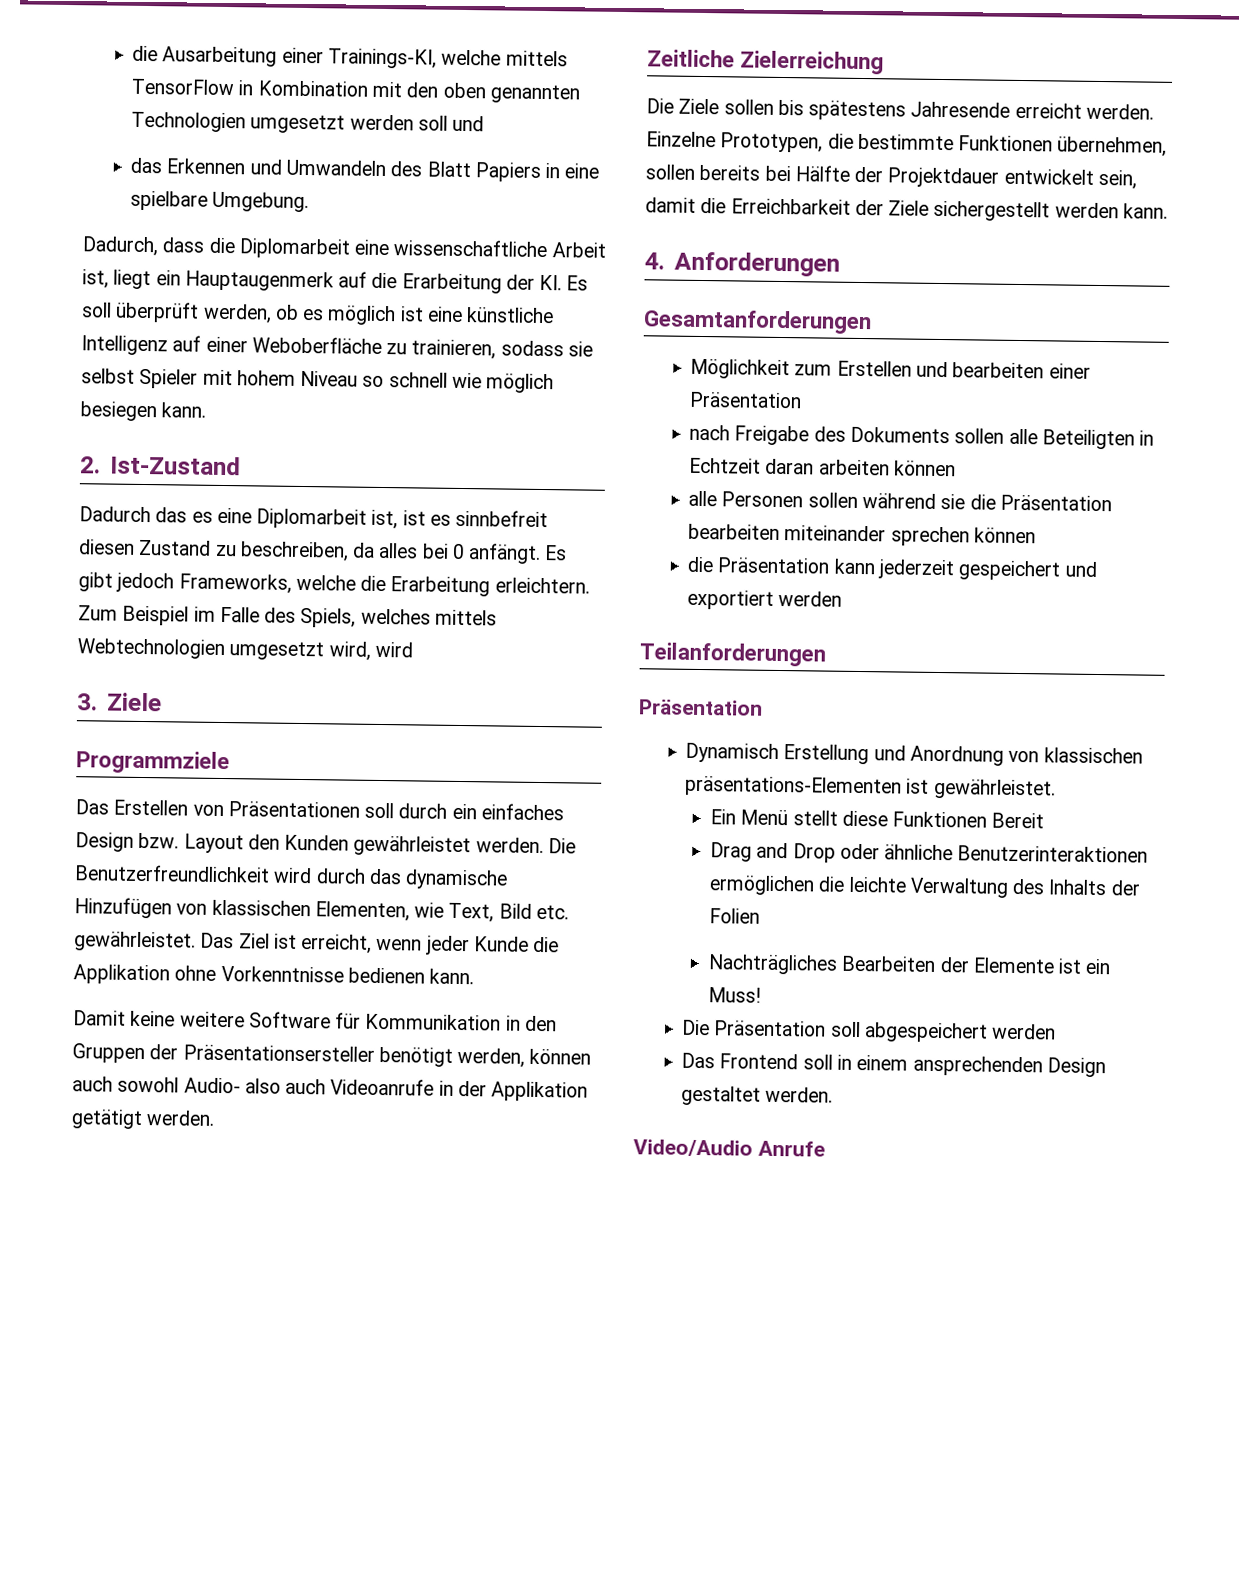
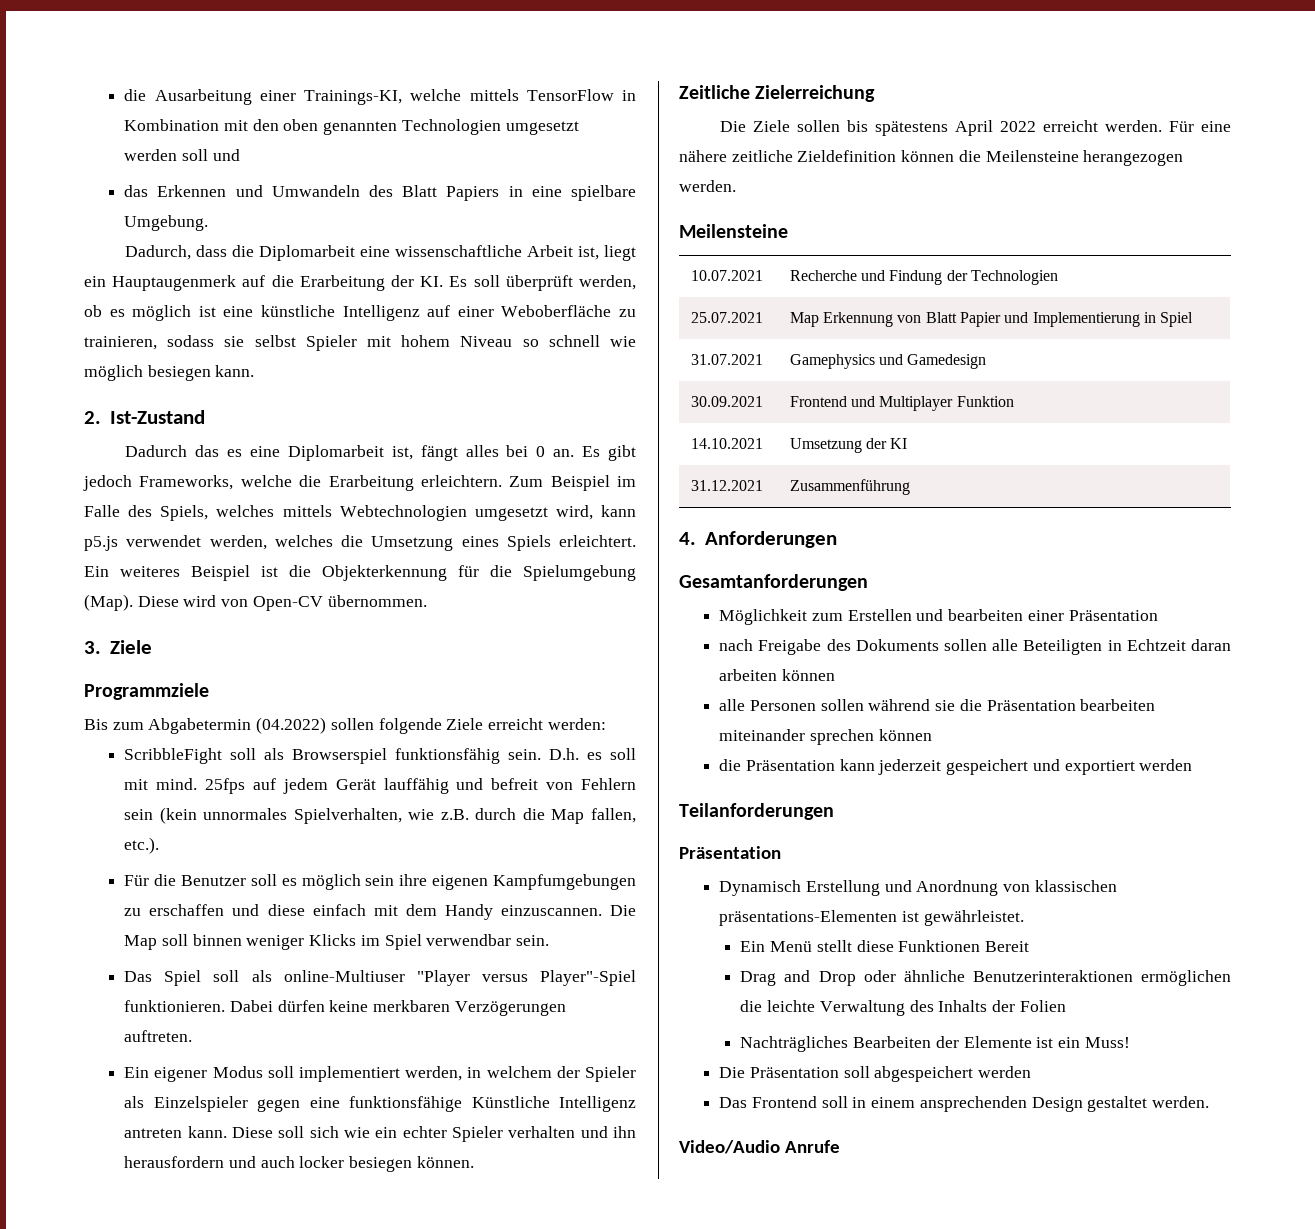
- Dadurch das es eine Diplomarbeit ist, ist es sinnbefreit diesen Zustand zu beschreiben, da alles bei 0 anfängt.
+ Dadurch das es eine Diplomarbeit ist, fängt alles bei 0 an.
- Zum Beispiel im Falle des Spiels, welches mittels Webtechnologien umgesetzt wird, wird
+ Zum Beispiel im Falle des Spiels, welches mittels Webtechnologien umgesetzt wird, kann p5.js verwendet werden, welches die Umsetzung eines Spiels erleichtert. Ein weiteres Beispiel ist die Objekterkennung für die Spielumgebung (Map). Diese wird von Open-CV übernommen.
  3. Ziele
  Programmziele
- Das Erstellen von Präsentationen soll durch ein einfaches Design bzw. Layout den Kunden gewährleistet werden. Die Benutzerfreundlichkeit wird durch das dynamische Hinzufügen von klassischen Elementen, wie Text, Bild etc. gewährleistet. Das Ziel ist erreicht, wenn jeder Kunde die Applikation ohne Vorkenntnisse bedienen kann.
- Damit keine weitere Software für Kommunikation in den Gruppen der Präsentationsersteller benötigt werden, können auch sowohl Audio- also auch Videoanrufe in der Applikation getätigt werden.
+ Bis zum Abgabetermin (04.2022) sollen folgende Ziele erreicht werden:
+ ScribbleFight soll als Browserspiel funktionsfähig sein. D.h. es soll mit mind. 25fps auf jedem Gerät lauffähig und befreit von Fehlern sein (kein unnormales Spielverhalten, wie z.B. durch die Map fallen, etc.).
+ Für die Benutzer soll es möglich sein ihre eigenen Kampfumgebungen zu erschaffen und diese einfach mit dem Handy einzuscannen. Die Map soll binnen weniger Klicks im Spiel verwendbar sein.
+ Das Spiel soll als online-Multiuser "Player versus Player"-Spiel funktionieren. Dabei dürfen keine merkbaren Verzögerungen auftreten.
+ Ein eigener Modus soll implementiert werden, in welchem der Spieler als Einzelspieler gegen eine funktionsfähige Künstliche Intelligenz antreten kann. Diese soll sich wie ein echter Spieler verhalten und ihn herausfordern und auch locker besiegen können.
- Die Ziele sollen bis spätestens Jahresende erreicht werden. Einzelne Prototypen, die bestimmte Funktionen übernehmen, sollen bereits bei Hälfte der Projektdauer entwickelt sein, damit die Erreichbarkeit der Ziele sichergestellt werden kann.
+ Die Ziele sollen bis spätestens April 2022 erreicht werden. Für eine nähere zeitliche Zieldefinition können die Meilensteine herangezogen werden.
+ Meilensteine
+ 10.07.2021 | Recherche und Findung der Technologien
+ 25.07.2021 | Map Erkennung von Blatt Papier und Implementierung in Spiel
+ 31.07.2021 | Gamephysics und Gamedesign
+ 30.09.2021 | Frontend und Multiplayer Funktion
+ 14.10.2021 | Umsetzung der KI
+ 31.12.2021 | Zusammenführung

